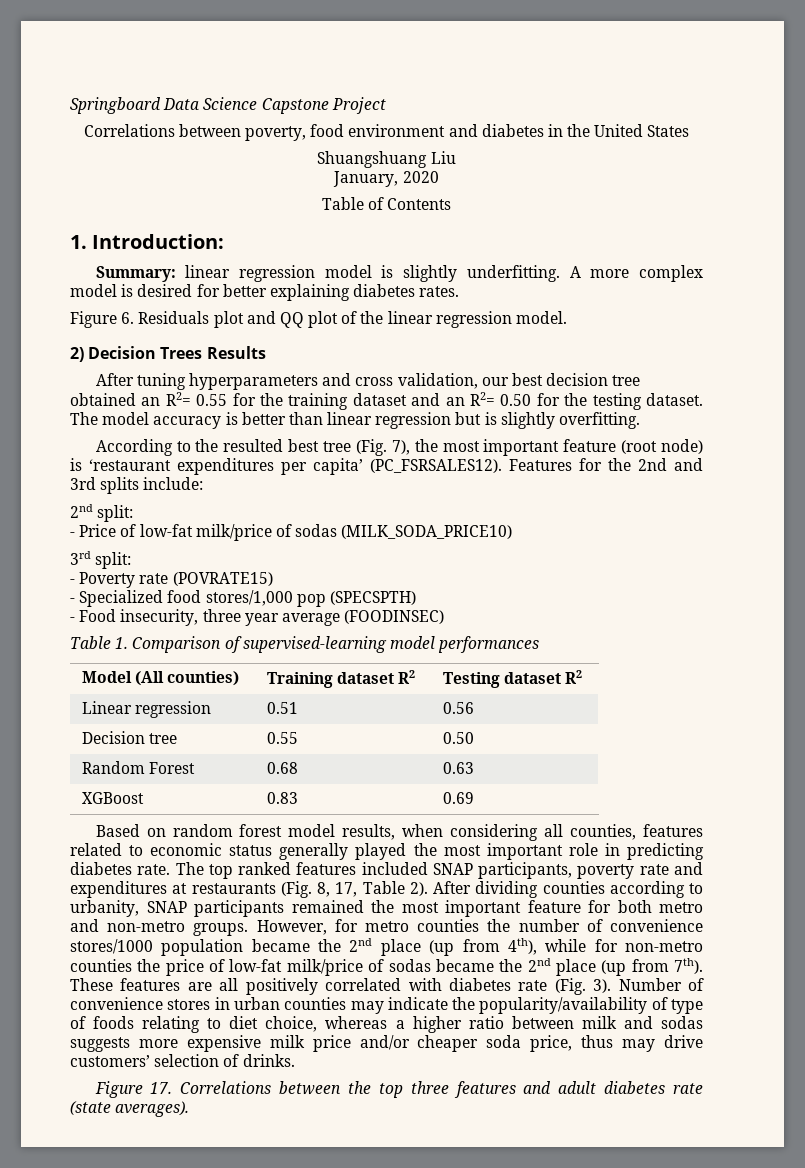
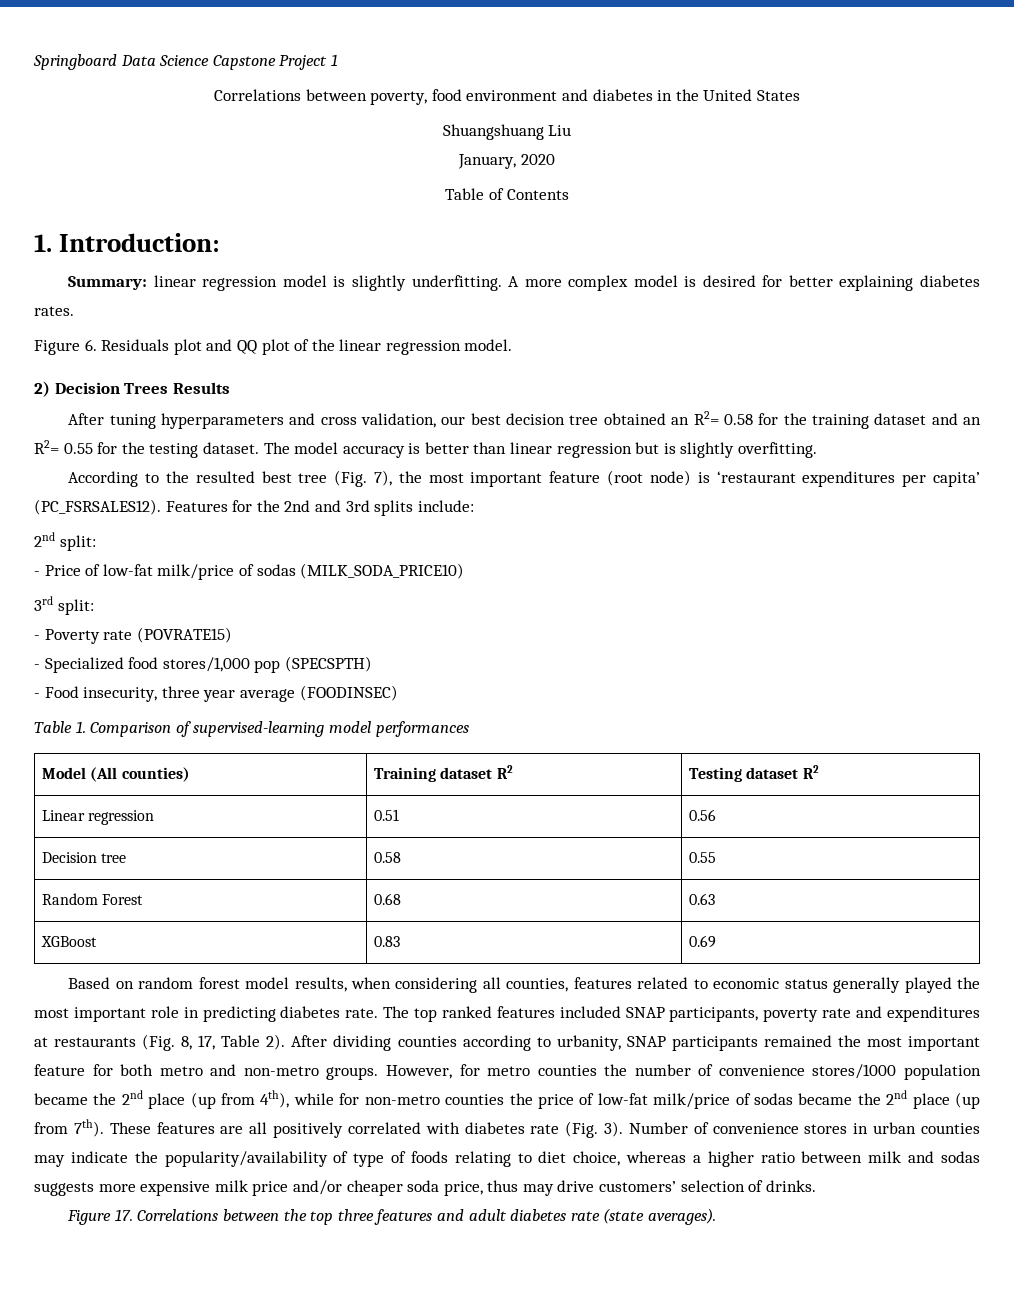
- Springboard Data Science Capstone Project
+ Springboard Data Science Capstone Project 1
- After tuning hyperparameters and cross validation, our best decision tree obtained an R2= 0.55 for the training dataset and an R2= 0.50 for the testing dataset.
+ After tuning hyperparameters and cross validation, our best decision tree obtained an R2= 0.58 for the training dataset and an R2= 0.55 for the testing dataset.
- Decision tree | 0.55 | 0.50
+ Decision tree | 0.58 | 0.55

